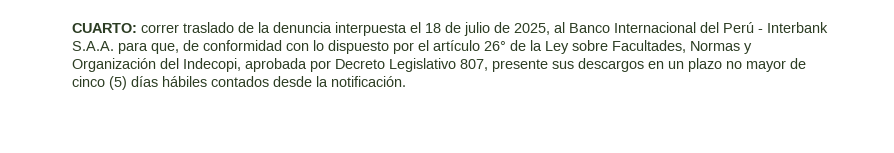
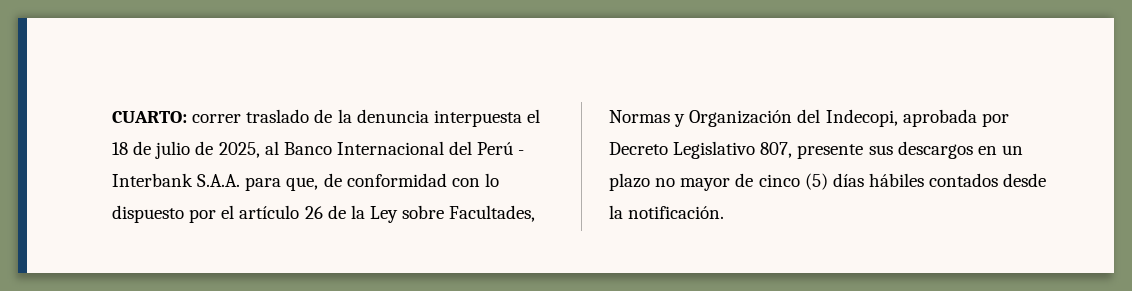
- correr traslado de la denuncia interpuesta el 18 de julio de 2025, al Banco Internacional del Perú - Interbank S.A.A. para que, de conformidad con lo dispuesto por el artículo 26° de la Ley sobre Facultades, Normas y Organización del Indecopi, aprobada por Decreto Legislativo 807, presente sus descargos en un plazo no mayor de cinco (5) días hábiles contados desde la notificación.
+ correr traslado de la denuncia interpuesta el 18 de julio de 2025, al Banco Internacional del Perú - Interbank S.A.A. para que, de conformidad con lo dispuesto por el artículo 26 de la Ley sobre Facultades, Normas y Organización del Indecopi, aprobada por Decreto Legislativo 807, presente sus descargos en un plazo no mayor de cinco (5) días hábiles contados desde la notificación.

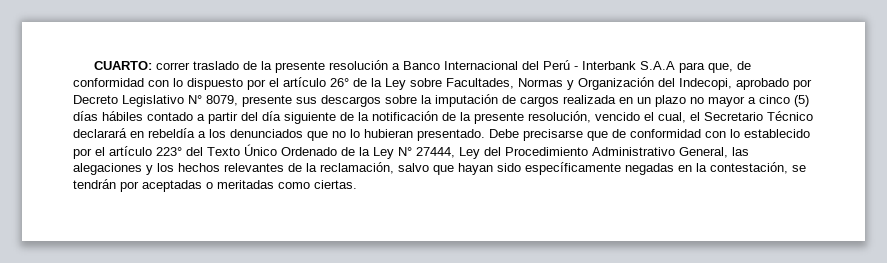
- CUARTO: correr traslado de la denuncia interpuesta el 18 de julio de 2025, al Banco Internacional del Perú - Interbank S.A.A. para que, de conformidad con lo dispuesto por el artículo 26 de la Ley sobre Facultades, Normas y Organización del Indecopi, aprobada por Decreto Legislativo 807, presente sus descargos en un plazo no mayor de cinco (5) días hábiles contados desde la notificación.
+ CUARTO: correr traslado de la presente resolución a Banco Internacional del Perú - Interbank S.A.A para que, de conformidad con lo dispuesto por el artículo 26° de la Ley sobre Facultades, Normas y Organización del Indecopi, aprobado por Decreto Legislativo N° 8079, presente sus descargos sobre la imputación de cargos realizada en un plazo no mayor a cinco (5) días hábiles contado a partir del día siguiente de la notificación de la presente resolución, vencido el cual, el Secretario Técnico declarará en rebeldía a los denunciados que no lo hubieran presentado. Debe precisarse que de conformidad con lo establecido por el artículo 223° del Texto Único Ordenado de la Ley N° 27444, Ley del Procedimiento Administrativo General, las alegaciones y los hechos relevantes de la reclamación, salvo que hayan sido específicamente negadas en la contestación, se tendrán por aceptadas o meritadas como ciertas.

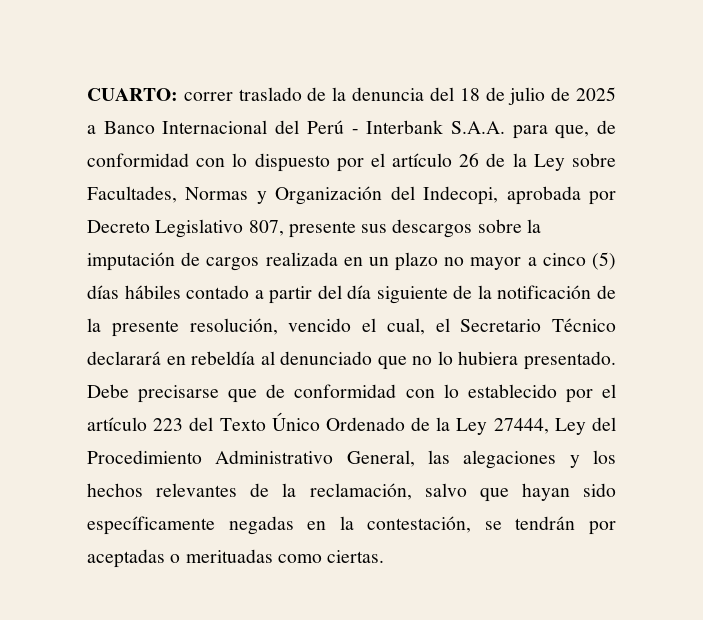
- correr traslado de la presente resolución a Banco Internacional del Perú - Interbank S.A.A para que, de conformidad con lo dispuesto por el artículo 26° de la Ley sobre Facultades, Normas y Organización del Indecopi, aprobado por Decreto Legislativo N° 8079, presente sus descargos sobre la imputación de cargos realizada en un plazo no mayor a cinco (5) días hábiles contado a partir del día siguiente de la notificación de la presente resolución, vencido el cual, el Secretario Técnico declarará en rebeldía a los denunciados que no lo hubieran presentado.
+ correr traslado de la denuncia del 18 de julio de 2025 a Banco Internacional del Perú - Interbank S.A.A. para que, de conformidad con lo dispuesto por el artículo 26 de la Ley sobre Facultades, Normas y Organización del Indecopi, aprobada por Decreto Legislativo 807, presente sus descargos sobre la imputación de cargos realizada en un plazo no mayor a cinco (5) días hábiles contado a partir del día siguiente de la notificación de la presente resolución, vencido el cual, el Secretario Técnico declarará en rebeldía al denunciado que no lo hubiera presentado.
- Debe precisarse que de conformidad con lo establecido por el artículo 223° del Texto Único Ordenado de la Ley N° 27444, Ley del Procedimiento Administrativo General, las alegaciones y los hechos relevantes de la reclamación, salvo que hayan sido específicamente negadas en la contestación, se tendrán por aceptadas o meritadas como ciertas.
+ Debe precisarse que de conformidad con lo establecido por el artículo 223 del Texto Único Ordenado de la Ley 27444, Ley del Procedimiento Administrativo General, las alegaciones y los hechos relevantes de la reclamación, salvo que hayan sido específicamente negadas en la contestación, se tendrán por aceptadas o merituadas como ciertas.

